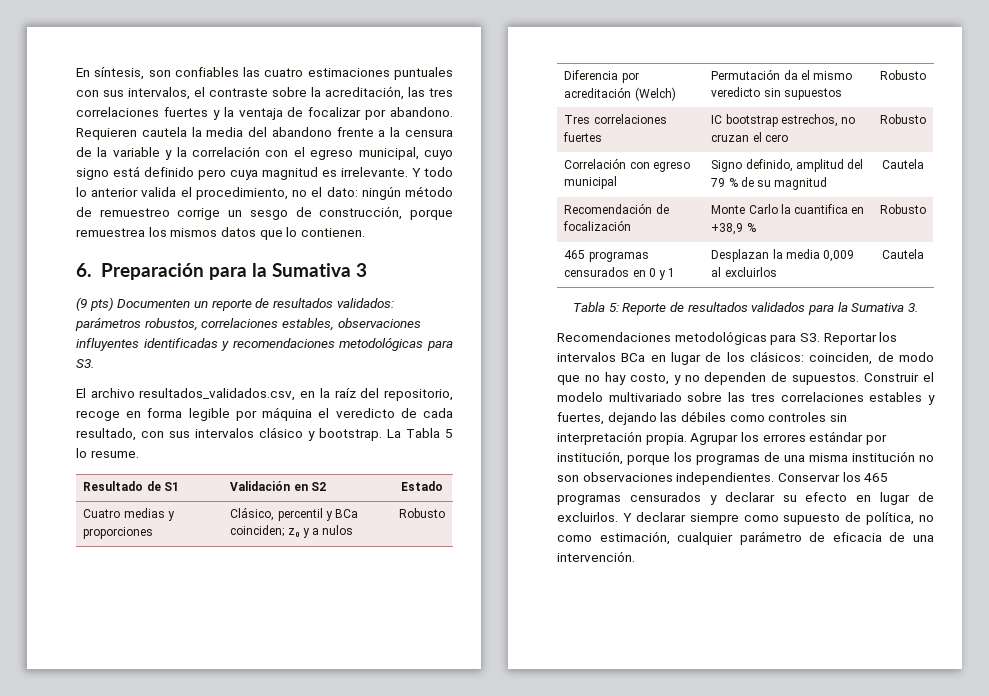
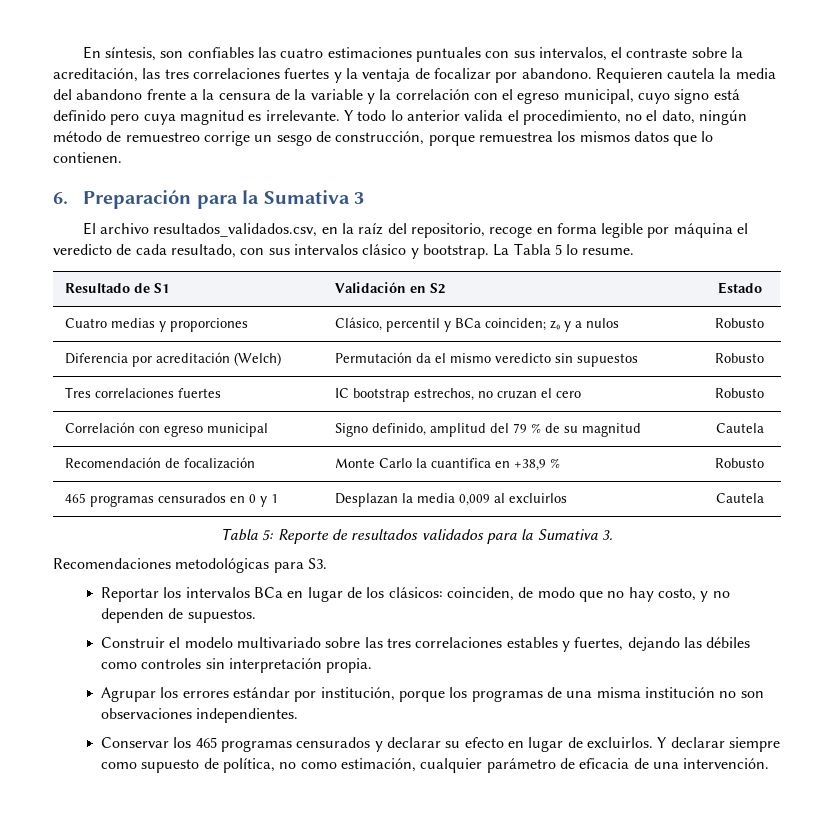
- Y todo lo anterior valida el procedimiento, no el dato: ningún método de remuestreo corrige un sesgo de construcción, porque remuestrea los mismos datos que lo contienen.
+ Y todo lo anterior valida el procedimiento, no el dato, ningún método de remuestreo corrige un sesgo de construcción, porque remuestrea los mismos datos que lo contienen.
- (9 pts) Documenten un reporte de resultados validados: parámetros robustos, correlaciones estables, observaciones influyentes identificadas y recomendaciones metodológicas para S3.
- Recomendaciones metodológicas para S3. Reportar los intervalos BCa en lugar de los clásicos:
+ Recomendaciones metodológicas para S3.
+ Reportar los intervalos BCa en lugar de los clásicos:
- coinciden, de modo que no hay costo, y no dependen de supuestos. Construir el modelo multivariado sobre las tres correlaciones estables y fuertes, dejando las débiles como controles sin interpretación propia. Agrupar los errores estándar por institución, porque los programas de una misma institución no son observaciones independientes. Conservar los 465 programas censurados y declarar su efecto en lugar de excluirlos.
+ coinciden, de modo que no hay costo, y no dependen de supuestos.
+ Construir el modelo multivariado sobre las tres correlaciones estables y fuertes, dejando las débiles como controles sin interpretación propia.
+ Agrupar los errores estándar por institución, porque los programas de una misma institución no son observaciones independientes.
+ Conservar los 465 programas censurados y declarar su efecto en lugar de excluirlos.

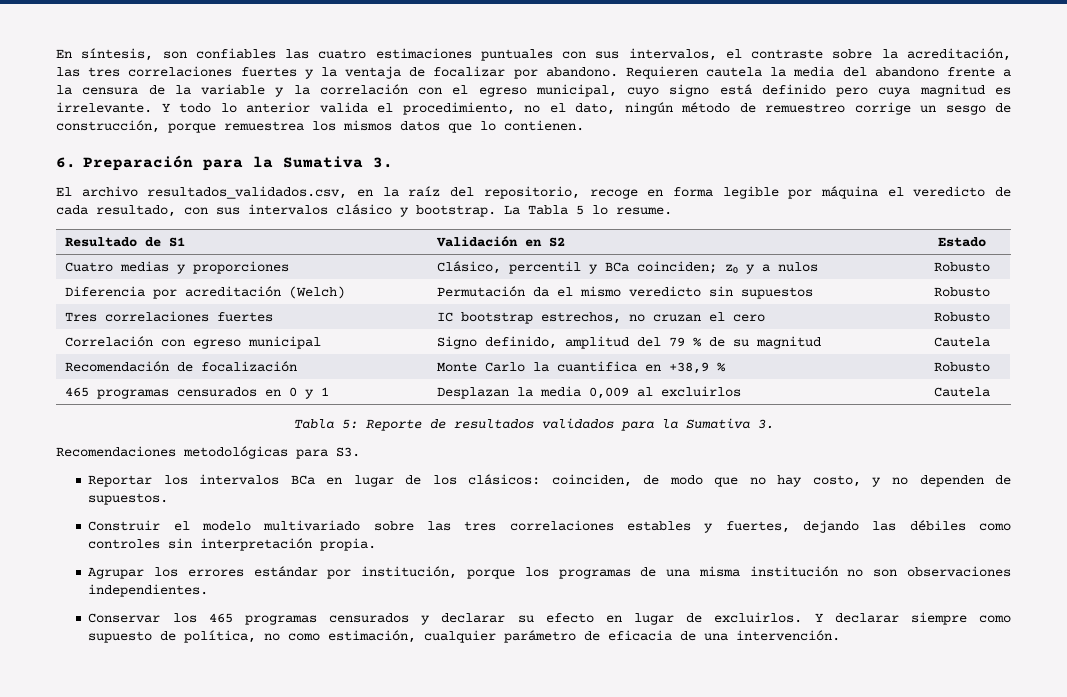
- 6. Preparación para la Sumativa 3
+ 6. Preparación para la Sumativa 3.

